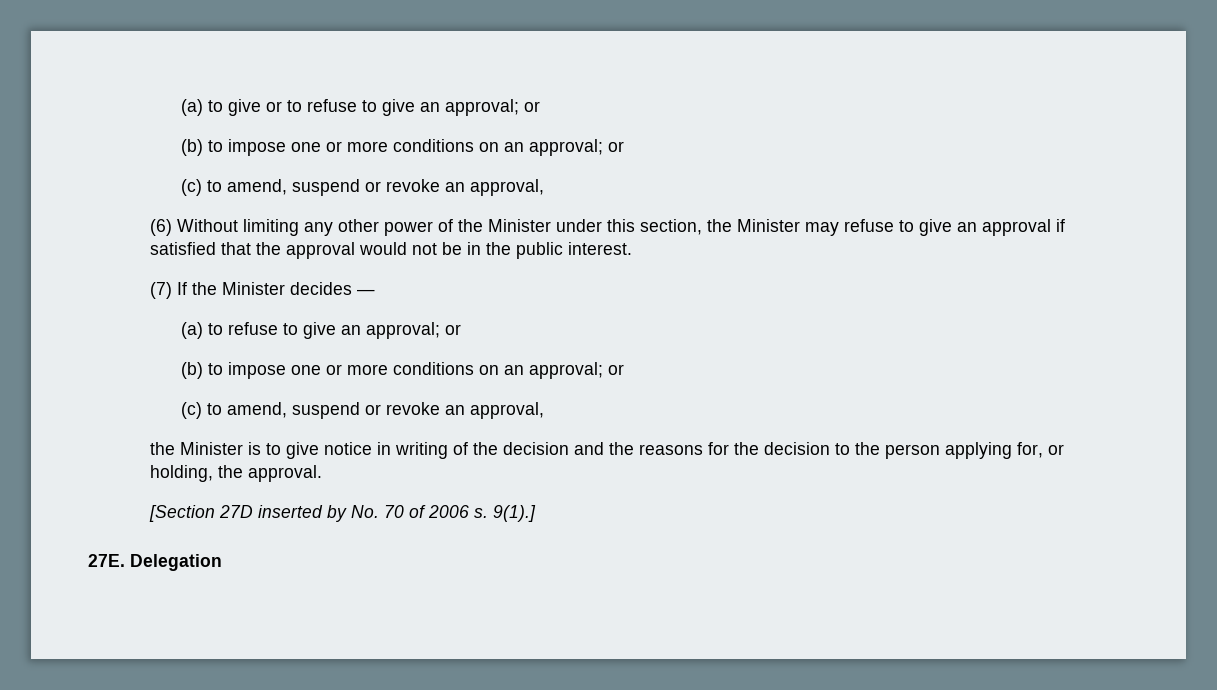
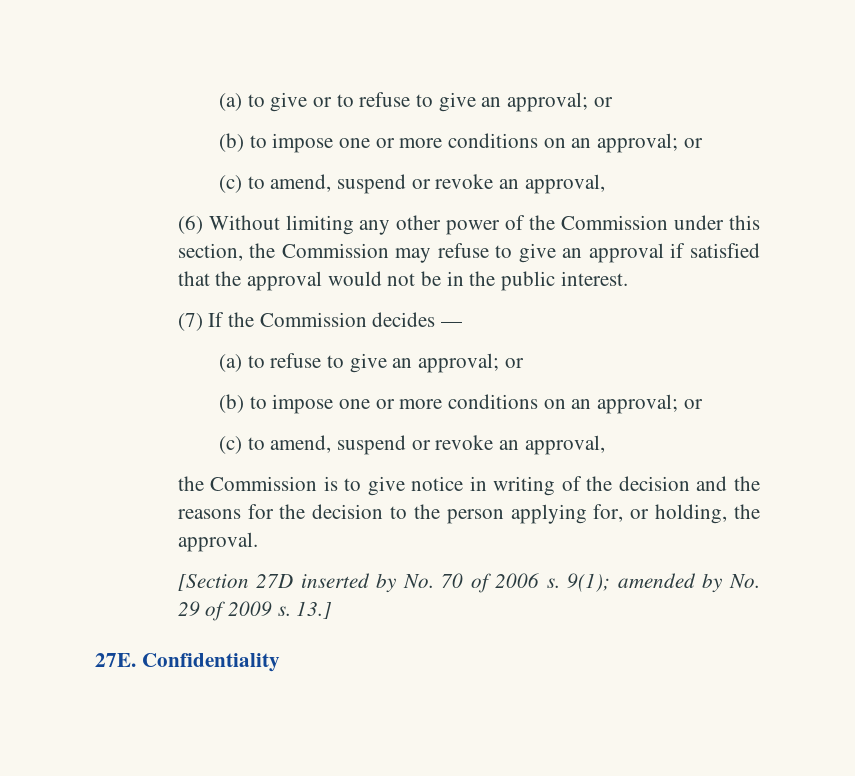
- (6) Without limiting any other power of the Minister under this section, the Minister may refuse to give an approval if satisfied that the approval would not be in the public interest.
+ (6) Without limiting any other power of the Commission under this section, the Commission may refuse to give an approval if satisfied that the approval would not be in the public interest.
- (7) If the Minister decides —
+ (7) If the Commission decides —
- the Minister is to give notice in writing of the decision and the reasons for the decision to the person applying for, or holding, the approval.
+ the Commission is to give notice in writing of the decision and the reasons for the decision to the person applying for, or holding, the approval.
- 9(1).]
+ 9(1); amended by No. 29 of 2009 s. 13.]
- Delegation
+ Confidentiality

